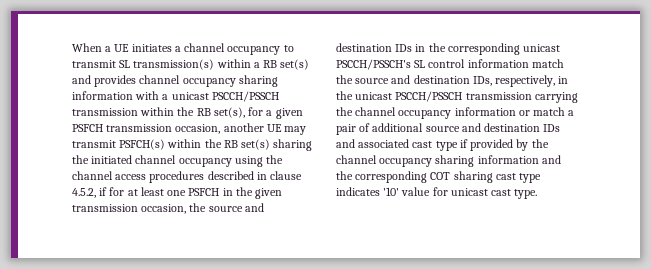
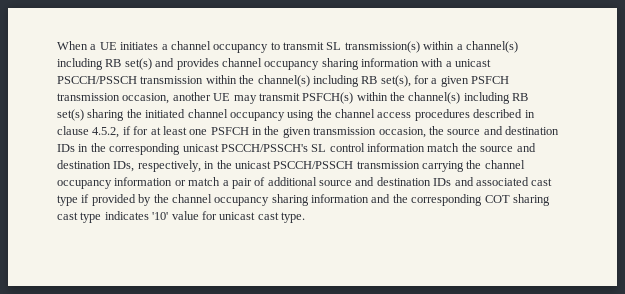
- When a UE initiates a channel occupancy to transmit SL transmission(s) within a RB set(s) and provides channel occupancy sharing information with a unicast PSCCH/PSSCH transmission within the RB set(s), for a given PSFCH transmission occasion, another UE may transmit PSFCH(s) within the RB set(s) sharing the initiated channel occupancy using the channel access procedures described in clause 4.5.2, if for at least one PSFCH in the given transmission occasion, the source and destination IDs in the corresponding unicast PSCCH/PSSCH's SL control information match the source and destination IDs, respectively, in the unicast PSCCH/PSSCH transmission carrying the channel occupancy information or match a pair of additional source and destination IDs and associated cast type if provided by the channel occupancy sharing information and the corresponding COT sharing cast type indicates '10' value for unicast cast type.
+ When a UE initiates a channel occupancy to transmit SL transmission(s) within a channel(s) including RB set(s) and provides channel occupancy sharing information with a unicast PSCCH/PSSCH transmission within the channel(s) including RB set(s), for a given PSFCH transmission occasion, another UE may transmit PSFCH(s) within the channel(s) including RB set(s) sharing the initiated channel occupancy using the channel access procedures described in clause 4.5.2, if for at least one PSFCH in the given transmission occasion, the source and destination IDs in the corresponding unicast PSCCH/PSSCH's SL control information match the source and destination IDs, respectively, in the unicast PSCCH/PSSCH transmission carrying the channel occupancy information or match a pair of additional source and destination IDs and associated cast type if provided by the channel occupancy sharing information and the corresponding COT sharing cast type indicates '10' value for unicast cast type.

